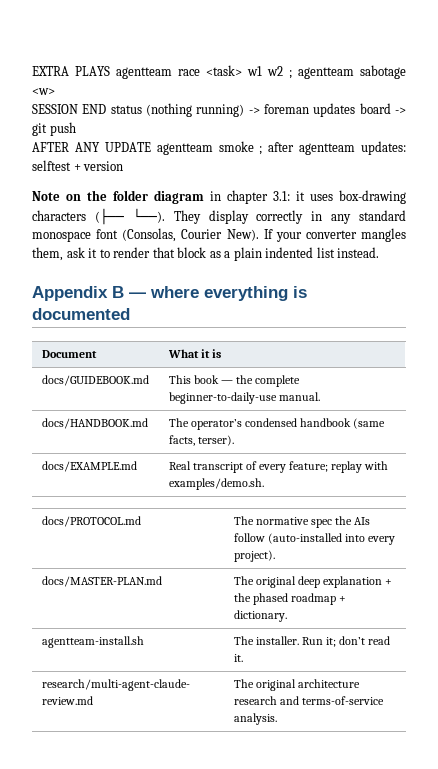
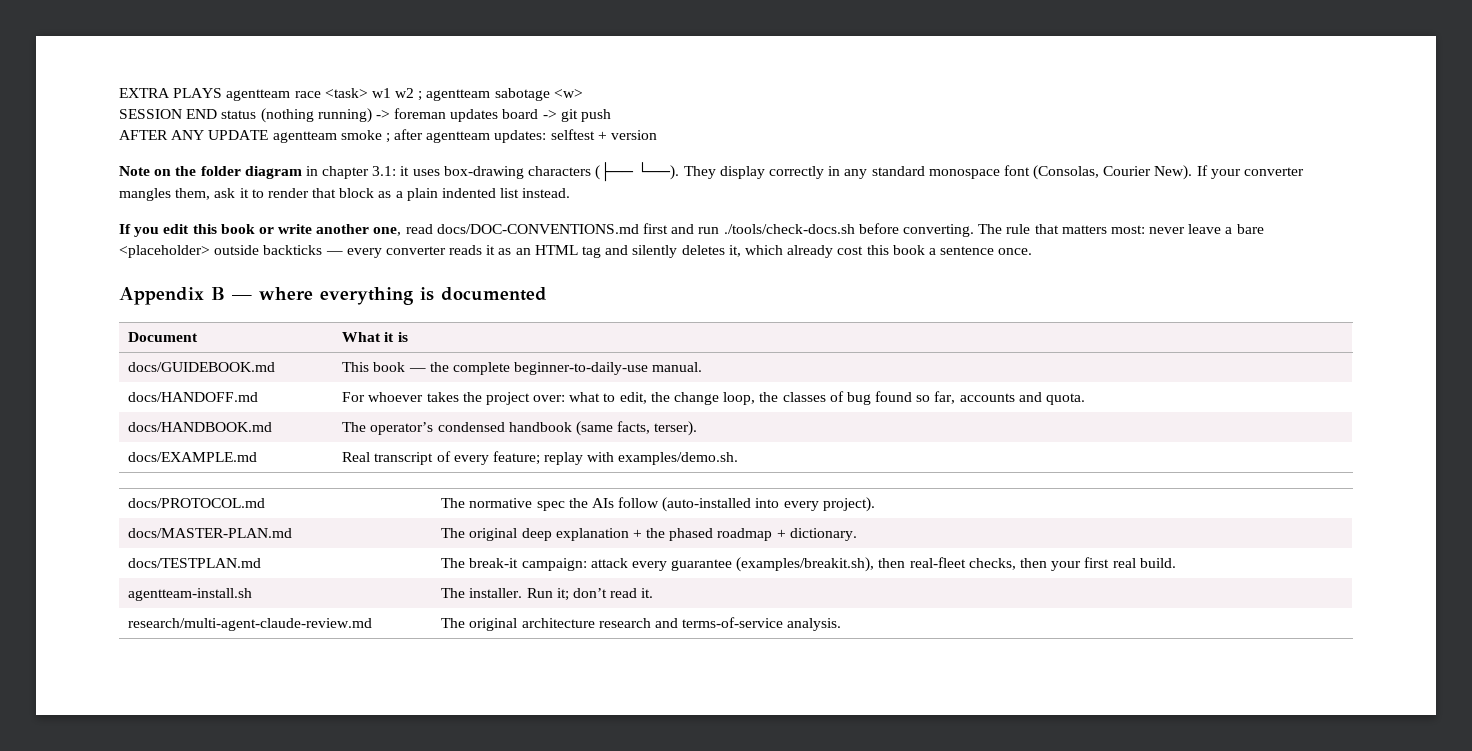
+ If you edit this book or write another one, read docs/DOC-CONVENTIONS.md first and run ./tools/check-docs.sh before converting. The rule that matters most: never leave a bare <placeholder> outside backticks — every converter reads it as an HTML tag and silently deletes it, which already cost this book a sentence once.
+ docs/HANDOFF.md | For whoever takes the project over: what to edit, the change loop, the classes of bug found so far, accounts and quota.
+ docs/TESTPLAN.md | The break-it campaign: attack every guarantee (examples/breakit.sh), then real-fleet checks, then your first real build.

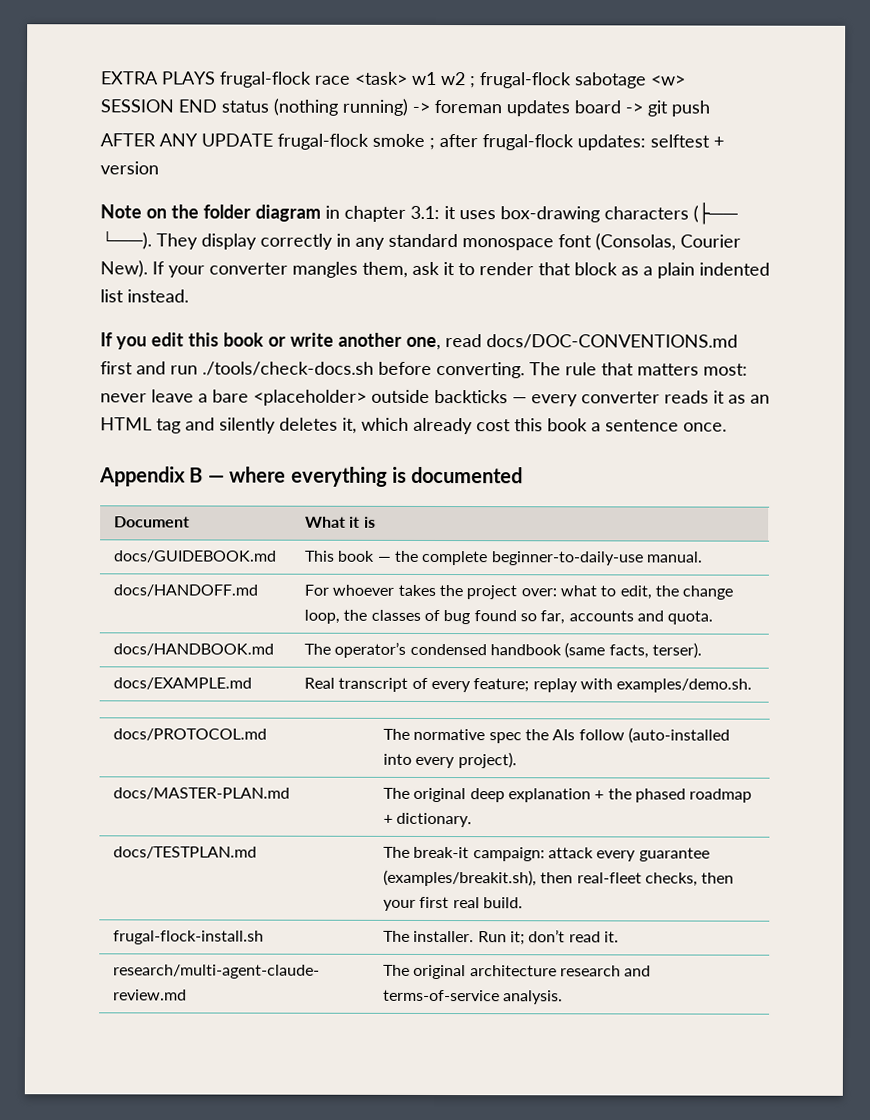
- EXTRA PLAYS agentteam race <task> w1 w2 ; agentteam sabotage <w>
+ EXTRA PLAYS frugal-flock race <task> w1 w2 ; frugal-flock sabotage <w>
- AFTER ANY UPDATE agentteam smoke ; after agentteam updates: selftest + version
+ AFTER ANY UPDATE frugal-flock smoke ; after frugal-flock updates: selftest + version
- agentteam-install.sh | The installer. Run it; don’t read it.
+ frugal-flock-install.sh | The installer. Run it; don’t read it.

